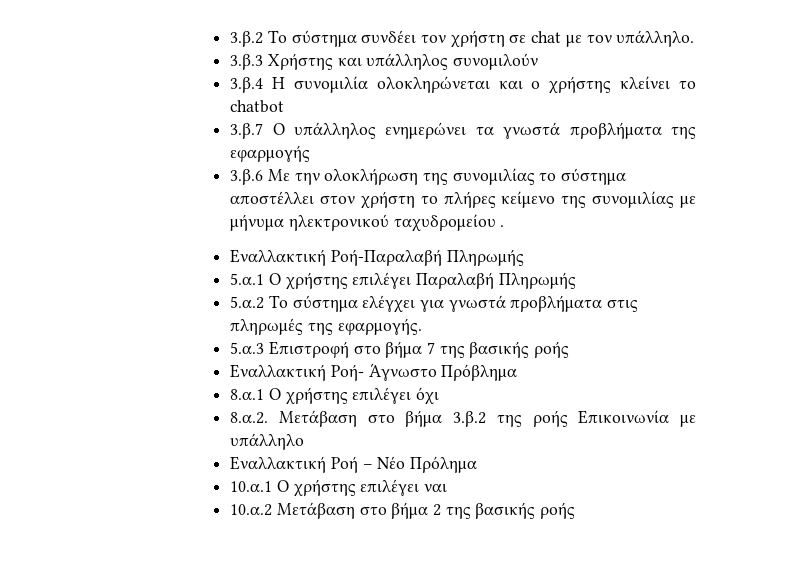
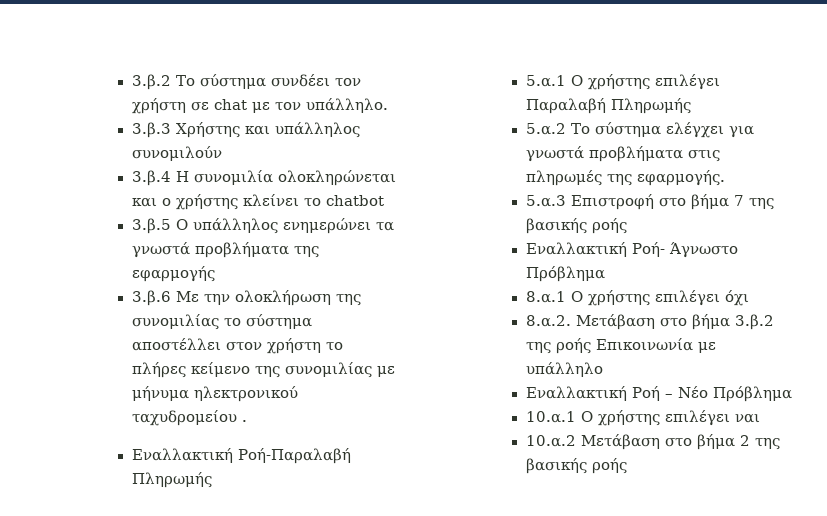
- 3.β.7 Ο υπάλληλος ενημερώνει τα γνωστά προβλήματα της εφαρμογής
+ 3.β.5 Ο υπάλληλος ενημερώνει τα γνωστά προβλήματα της εφαρμογής
- Εναλλακτική Ροή – Νέο Πρόλημα
+ Εναλλακτική Ροή – Νέο Πρόβλημα

